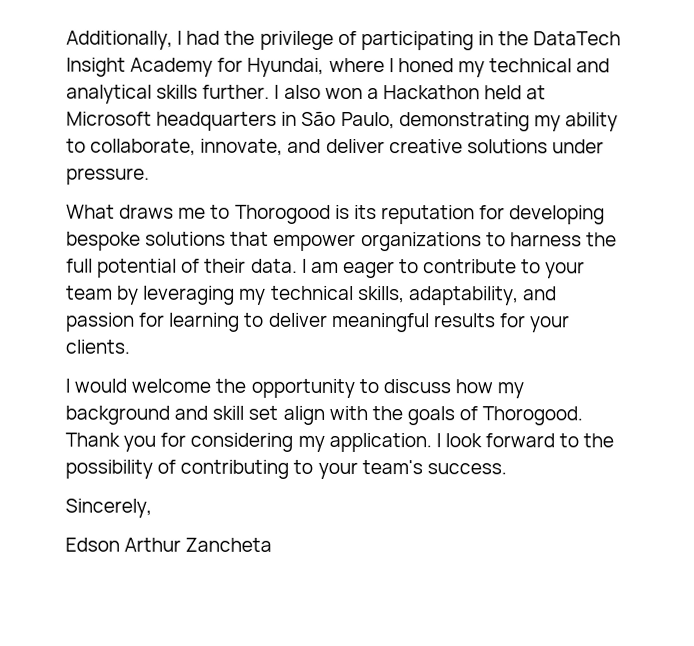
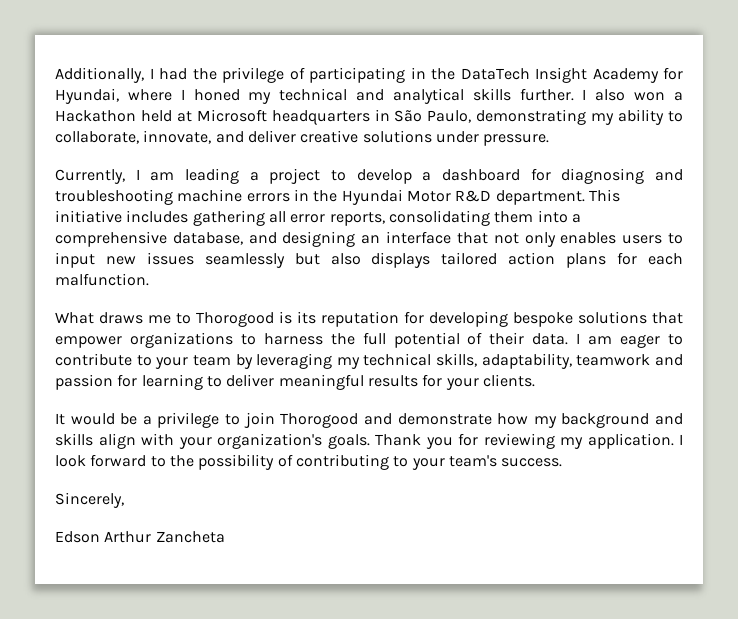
+ Currently, I am leading a project to develop a dashboard for diagnosing and troubleshooting machine errors in the Hyundai Motor R&D department. This initiative includes gathering all error reports, consolidating them into a comprehensive database, and designing an interface that not only enables users to input new issues seamlessly but also displays tailored action plans for each malfunction.
- I am eager to contribute to your team by leveraging my technical skills, adaptability, and passion for learning to deliver meaningful results for your clients.
+ I am eager to contribute to your team by leveraging my technical skills, adaptability, teamwork and passion for learning to deliver meaningful results for your clients.
- I would welcome the opportunity to discuss how my background and skill set align with the goals of Thorogood.
+ It would be a privilege to join Thorogood and demonstrate how my background and skills align with your organization's goals.
- Thank you for considering my application.
+ Thank you for reviewing my application.

